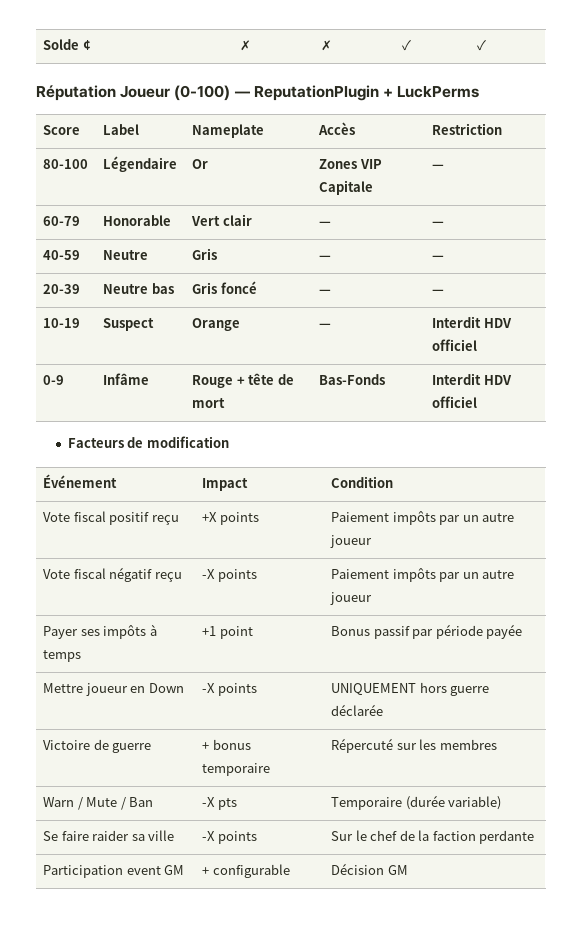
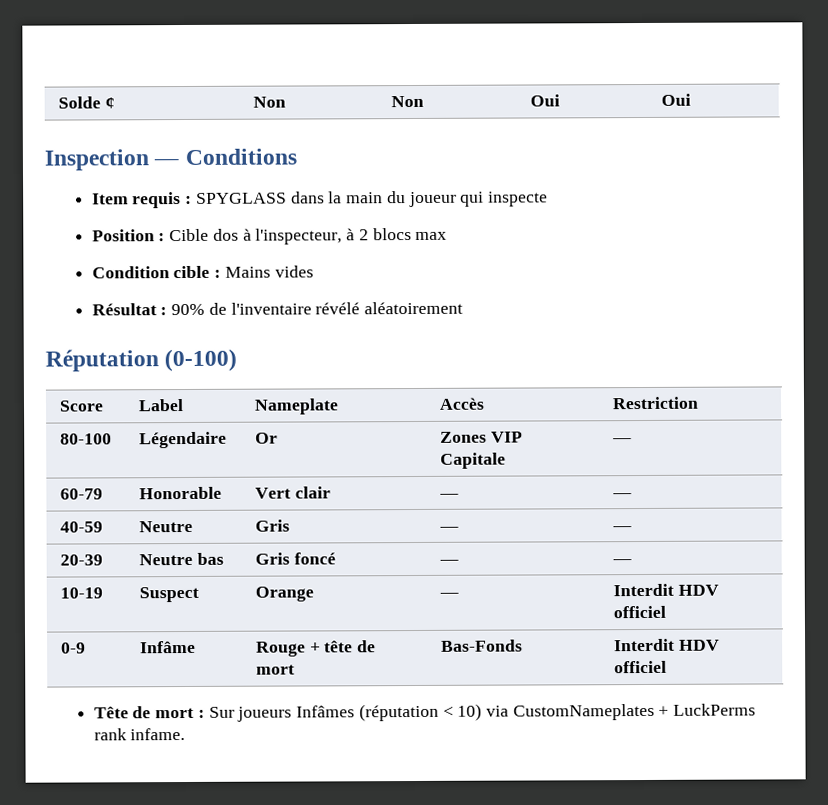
- Solde ¢ | ✗ | ✗ | ✓ | ✓
+ Solde ¢ | Non | Non | Oui | Oui
+ Inspection — Conditions
+ Item requis : SPYGLASS dans la main du joueur qui inspecte
+ Position : Cible dos à l'inspecteur, à 2 blocs max
+ Condition cible : Mains vides
+ Résultat : 90% de l'inventaire révélé aléatoirement
- Réputation Joueur (0-100) — ReputationPlugin + LuckPerms
+ Réputation (0-100)
- Facteurs de modification
- Événement | Impact | Condition
- Vote fiscal positif reçu | +X points | Paiement impôts par un autre joueur
- Vote fiscal négatif reçu | -X points | Paiement impôts par un autre joueur
- Payer ses impôts à temps | +1 point | Bonus passif par période payée
- Mettre joueur en Down | -X points | UNIQUEMENT hors guerre déclarée
- Victoire de guerre | + bonus temporaire | Répercuté sur les membres
- Warn / Mute / Ban | -X pts | Temporaire (durée variable)
- Se faire raider sa ville | -X points | Sur le chef de la faction perdante
- Participation event GM | + configurable | Décision GM
+ Tête de mort : Sur joueurs Infâmes (réputation < 10) via CustomNameplates + LuckPerms rank infame.

